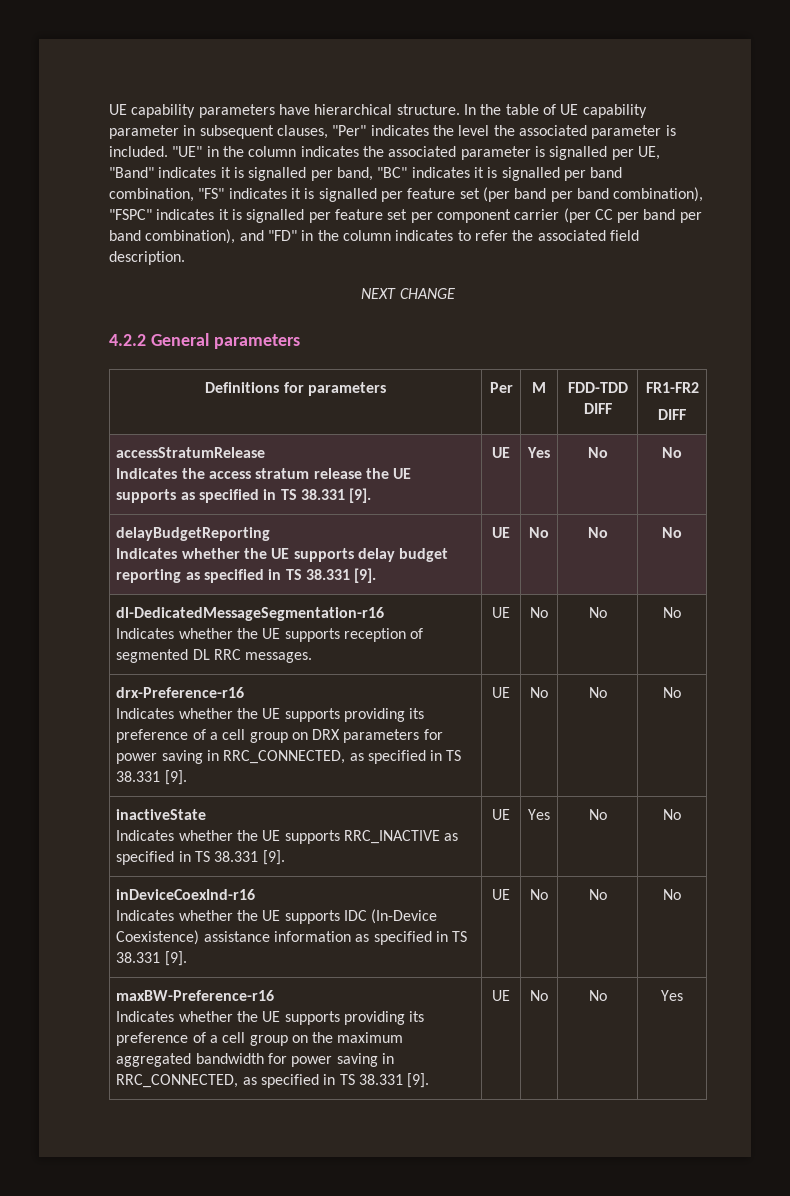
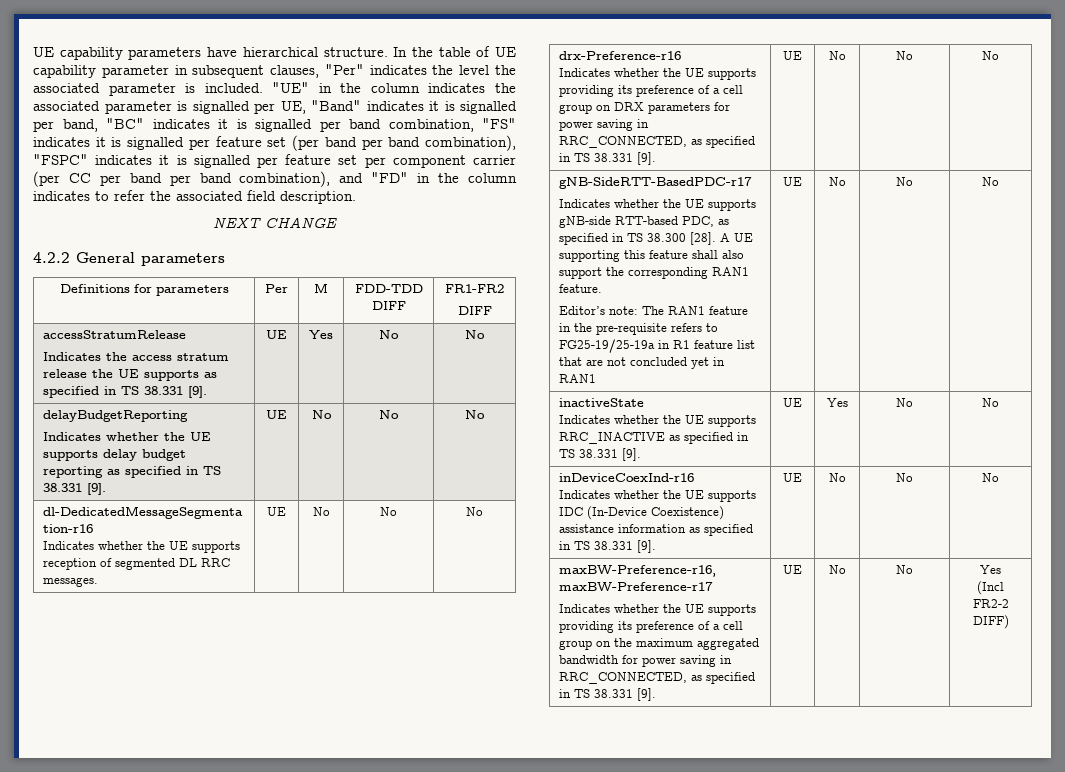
+ gNB-SideRTT-BasedPDC-r17
+ Indicates whether the UE supports gNB-side RTT-based PDC, as specified in TS 38.300 [28]. A UE supporting this feature shall also support the corresponding RAN1 feature.
+ Editor’s note: The RAN1 feature in the pre-requisite refers to FG25-19/25-19a in R1 feature list that are not concluded yet in RAN1 | UE | No | No | No
- maxBW-Preference-r16
+ maxBW-Preference-r16, maxBW-Preference-r17
  Indicates whether the UE supports providing its preference of a cell group on the maximum aggregated bandwidth for power saving in RRC_CONNECTED, as specified in TS 38.331 [9]. | UE | No | No | Yes
+ (Incl FR2-2 DIFF)

